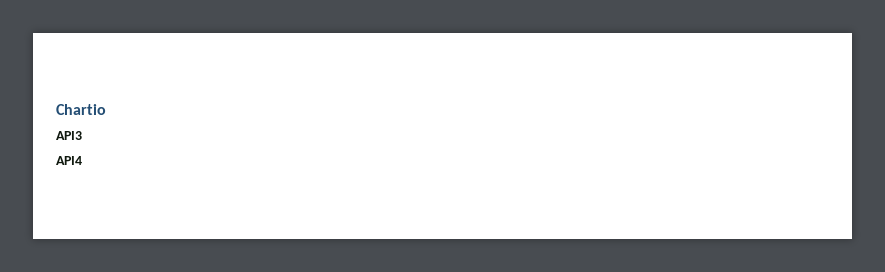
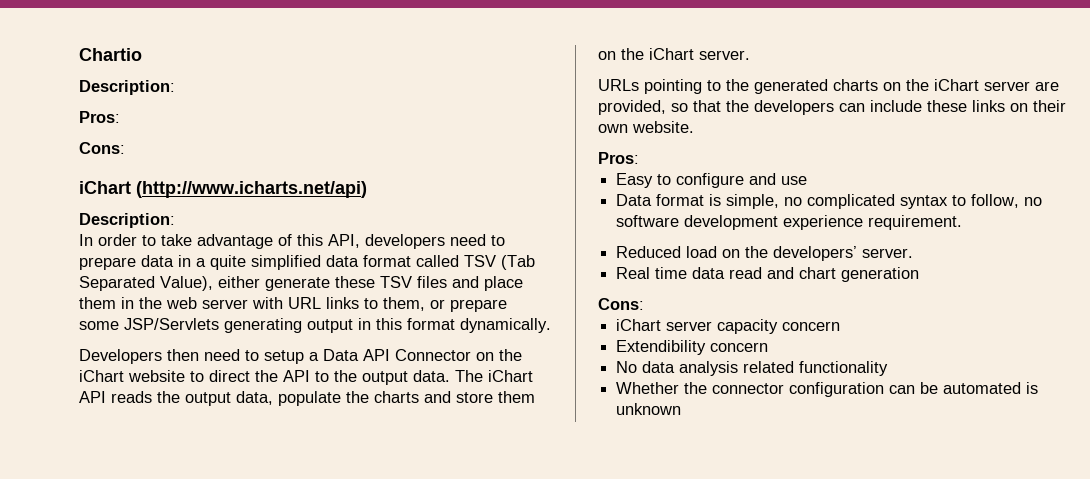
  Chartio
- API3
- API4
+ Description:
+ Pros:
+ Cons:
+ iChart (http://www.icharts.net/api)
+ Description:
+ In order to take advantage of this API, developers need to prepare data in a quite simplified data format called TSV (Tab Separated Value), either generate these TSV files and place them in the web server with URL links to them, or prepare some JSP/Servlets generating output in this format dynamically.
+ Developers then need to setup a Data API Connector on the iChart website to direct the API to the output data. The iChart API reads the output data, populate the charts and store them on the iChart server.
+ URLs pointing to the generated charts on the iChart server are provided, so that the developers can include these links on their own website.
+ Pros:
+ Easy to configure and use
+ Data format is simple, no complicated syntax to follow, no software development experience requirement.
+ Reduced load on the developers’ server.
+ Real time data read and chart generation
+ Cons:
+ iChart server capacity concern
+ Extendibility concern
+ No data analysis related functionality
+ Whether the connector configuration can be automated is unknown

